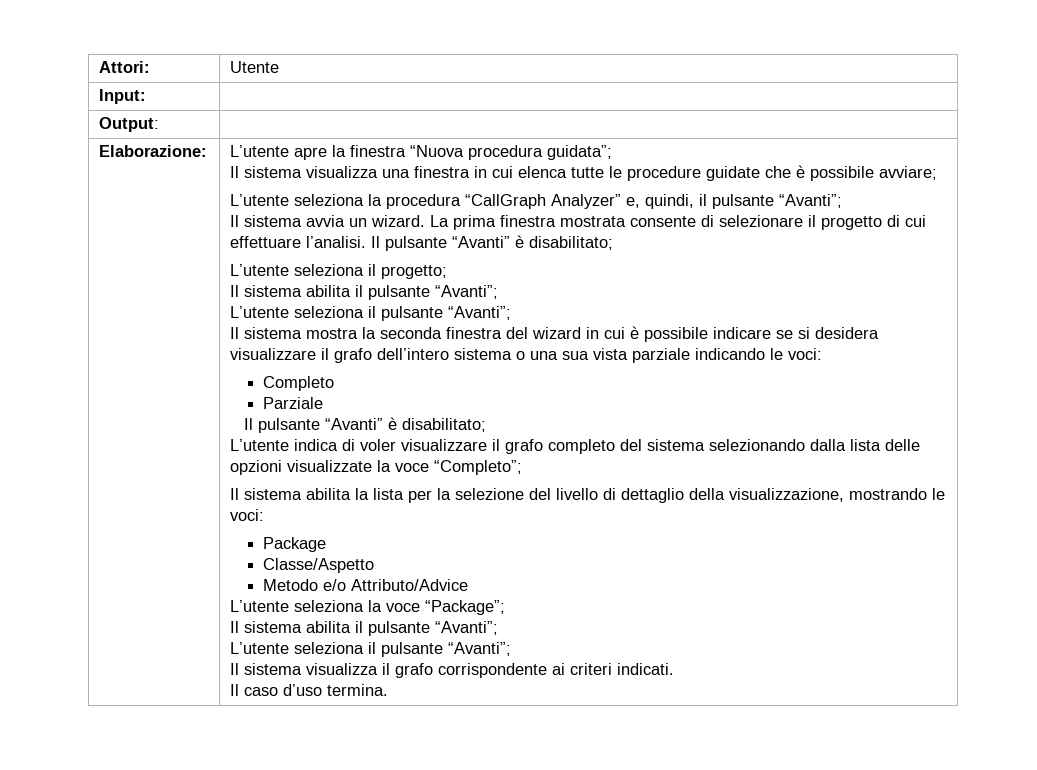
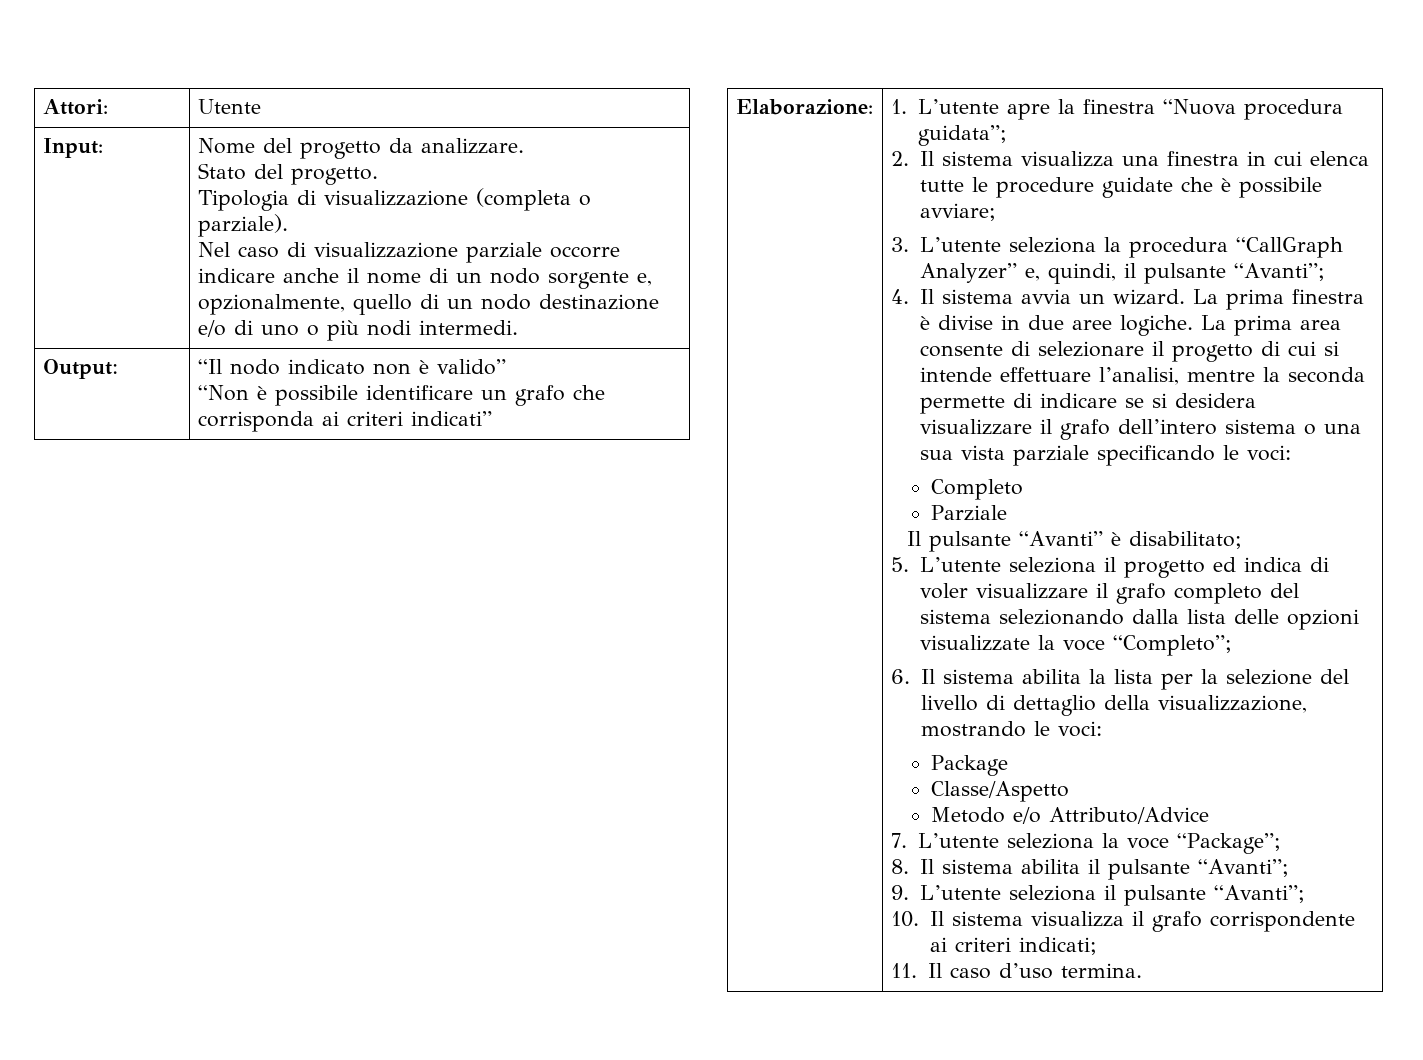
- Output: |
+ Nome del progetto da analizzare.
+ Stato del progetto.
+ Tipologia di visualizzazione (completa o parziale).
+ Nel caso di visualizzazione parziale occorre indicare anche il nome di un nodo sorgente e, opzionalmente, quello di un nodo destinazione e/o di uno o più nodi intermedi.
+ Output: | “Il nodo indicato non è valido”
+ “Non è possibile identificare un grafo che corrisponda ai criteri indicati”
- L’utente apre la finestra “Nuova procedura guidata”;
+ 1. L’utente apre la finestra “Nuova procedura guidata”;
- Il sistema visualizza una finestra in cui elenca tutte le procedure guidate che è possibile avviare;
+ 2. Il sistema visualizza una finestra in cui elenca tutte le procedure guidate che è possibile avviare;
- L’utente seleziona la procedura “CallGraph Analyzer” e, quindi, il pulsante “Avanti”;
+ 3. L’utente seleziona la procedura “CallGraph Analyzer” e, quindi, il pulsante “Avanti”;
- Il sistema avvia un wizard.
+ 4. Il sistema avvia un wizard.
- La prima finestra mostrata consente di selezionare il progetto di cui effettuare l’analisi. Il pulsante “Avanti” è disabilitato;
- L’utente seleziona il progetto;
- Il sistema abilita il pulsante “Avanti”;
- L’utente seleziona il pulsante “Avanti”;
- Il sistema mostra la seconda finestra del wizard in cui è possibile indicare se si desidera visualizzare il grafo dell’intero sistema o una sua vista parziale indicando le voci:
+ La prima finestra è divise in due aree logiche. La prima area consente di selezionare il progetto di cui si intende effettuare l’analisi, mentre la seconda permette di indicare se si desidera visualizzare il grafo dell’intero sistema o una sua vista parziale specificando le voci:
- L’utente indica di voler visualizzare il grafo completo del sistema selezionando dalla lista delle opzioni visualizzate la voce “Completo”;
+ 5. L’utente seleziona il progetto ed indica di voler visualizzare il grafo completo del sistema selezionando dalla lista delle opzioni visualizzate la voce “Completo”;
- Il sistema abilita la lista per la selezione del livello di dettaglio della visualizzazione, mostrando le voci:
+ 6. Il sistema abilita la lista per la selezione del livello di dettaglio della visualizzazione, mostrando le voci:
- L’utente seleziona la voce “Package”;
- Il sistema abilita il pulsante “Avanti”;
- L’utente seleziona il pulsante “Avanti”;
- Il sistema visualizza il grafo corrispondente ai criteri indicati.
- Il caso d’uso termina.
+ 7. L’utente seleziona la voce “Package”;
+ 8. Il sistema abilita il pulsante “Avanti”;
+ 9. L’utente seleziona il pulsante “Avanti”;
+ 10. Il sistema visualizza il grafo corrispondente ai criteri indicati;
+ 11. Il caso d’uso termina.

